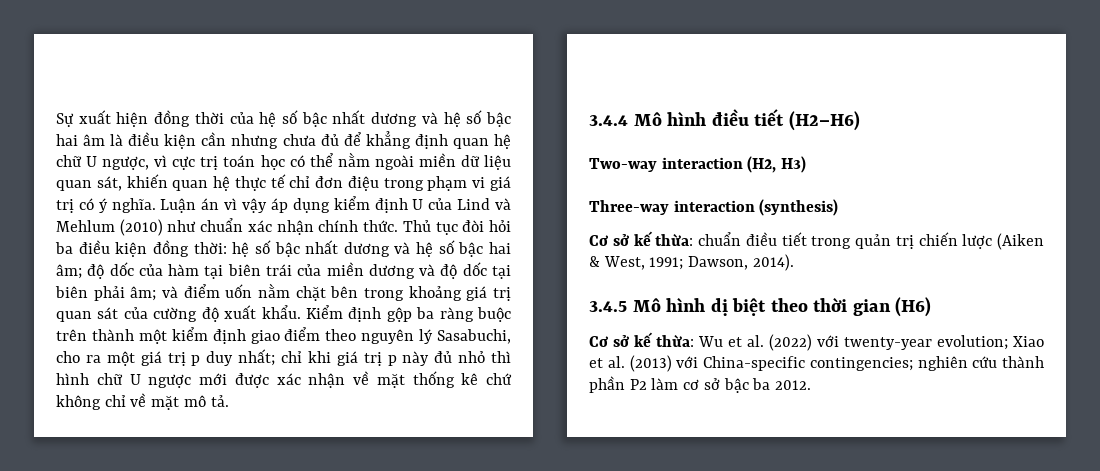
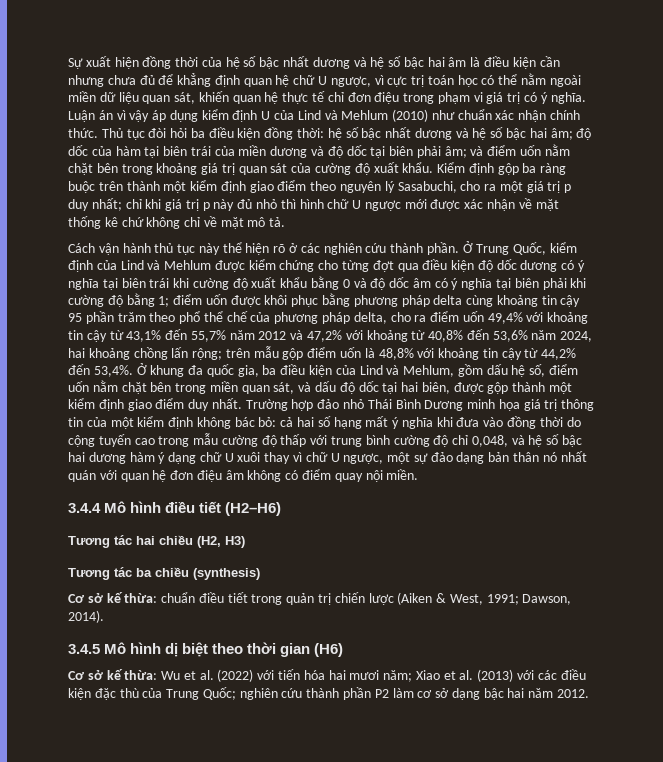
+ Cách vận hành thủ tục này thể hiện rõ ở các nghiên cứu thành phần. Ở Trung Quốc, kiểm định của Lind và Mehlum được kiểm chứng cho từng đợt qua điều kiện độ dốc dương có ý nghĩa tại biên trái khi cường độ xuất khẩu bằng 0 và độ dốc âm có ý nghĩa tại biên phải khi cường độ bằng 1; điểm uốn được khôi phục bằng phương pháp delta cùng khoảng tin cậy 95 phần trăm theo phổ thể chế của phương pháp delta, cho ra điểm uốn 49,4% với khoảng tin cậy từ 43,1% đến 55,7% năm 2012 và 47,2% với khoảng từ 40,8% đến 53,6% năm 2024, hai khoảng chồng lấn rộng; trên mẫu gộp điểm uốn là 48,8% với khoảng tin cậy từ 44,2% đến 53,4%. Ở khung đa quốc gia, ba điều kiện của Lind và Mehlum, gồm dấu hệ số, điểm uốn nằm chặt bên trong miền quan sát, và dấu độ dốc tại hai biên, được gộp thành một kiểm định giao điểm duy nhất. Trường hợp đảo nhỏ Thái Bình Dương minh họa giá trị thông tin của một kiểm định không bác bỏ: cả hai số hạng mất ý nghĩa khi đưa vào đồng thời do cộng tuyến cao trong mẫu cường độ thấp với trung bình cường độ chỉ 0,048, và hệ số bậc hai dương hàm ý dạng chữ U xuôi thay vì chữ U ngược, một sự đảo dạng bản thân nó nhất quán với quan hệ đơn điệu âm không có điểm quay nội miền.
- Two-way interaction (H2, H3)
- Three-way interaction (synthesis)
+ Tương tác hai chiều (H2, H3)
+ Tương tác ba chiều (synthesis)
- Cơ sở kế thừa: Wu et al. (2022) với twenty-year evolution; Xiao et al. (2013) với China-specific contingencies; nghiên cứu thành phần P2 làm cơ sở bậc ba 2012.
+ Cơ sở kế thừa: Wu et al. (2022) với tiến hóa hai mươi năm; Xiao et al. (2013) với các điều kiện đặc thù của Trung Quốc; nghiên cứu thành phần P2 làm cơ sở dạng bậc hai năm 2012.

